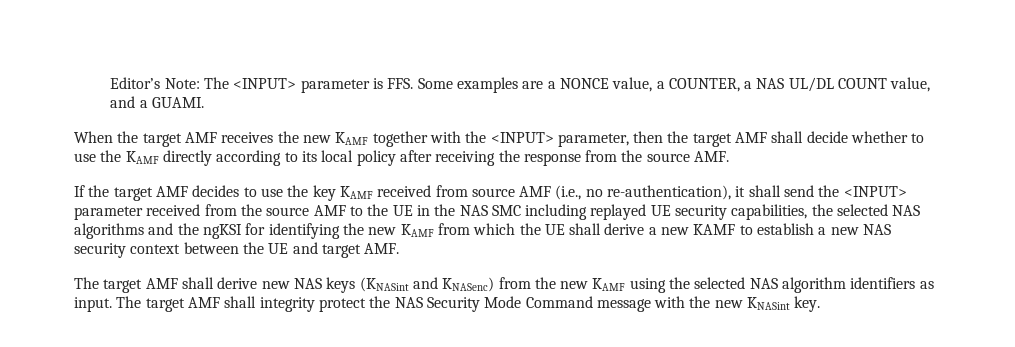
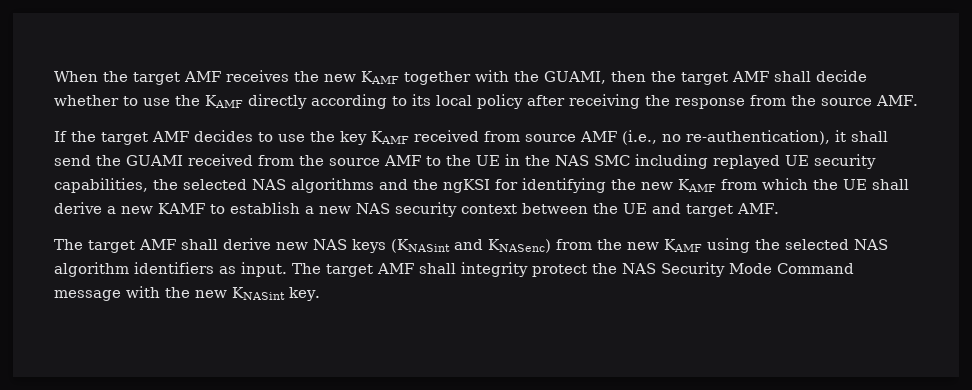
- Editor’s Note: The <INPUT> parameter is FFS. Some examples are a NONCE value, a COUNTER, a NAS UL/DL COUNT value, and a GUAMI.
- When the target AMF receives the new KAMF together with the <INPUT> parameter, then the target AMF shall decide whether to use the KAMF directly according to its local policy after receiving the response from the source AMF.
+ When the target AMF receives the new KAMF together with the GUAMI, then the target AMF shall decide whether to use the KAMF directly according to its local policy after receiving the response from the source AMF.
- If the target AMF decides to use the key KAMF received from source AMF (i.e., no re-authentication), it shall send the <INPUT> parameter received from the source AMF to the UE in the NAS SMC including replayed UE security capabilities, the selected NAS algorithms and the ngKSI for identifying the new KAMF from which the UE shall derive a new KAMF to establish a new NAS security context between the UE and target AMF.
+ If the target AMF decides to use the key KAMF received from source AMF (i.e., no re-authentication), it shall send the GUAMI received from the source AMF to the UE in the NAS SMC including replayed UE security capabilities, the selected NAS algorithms and the ngKSI for identifying the new KAMF from which the UE shall derive a new KAMF to establish a new NAS security context between the UE and target AMF.

